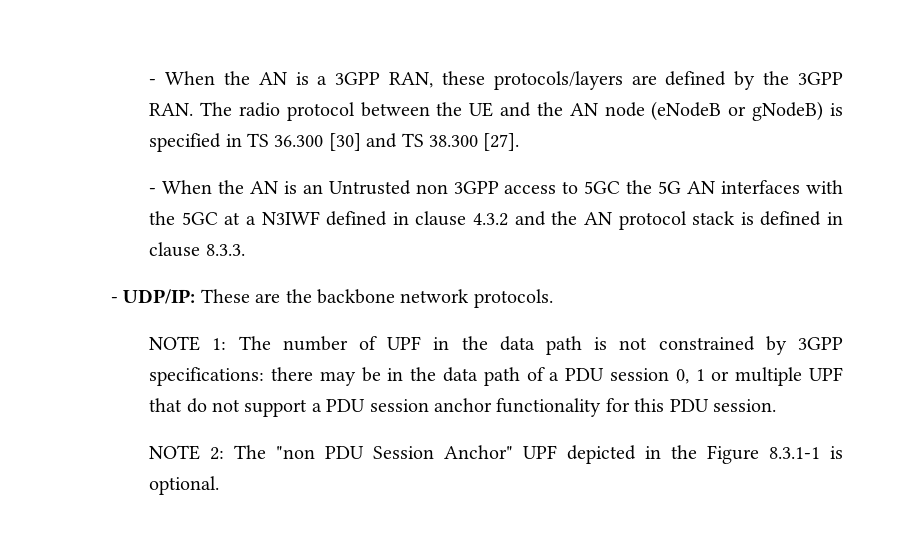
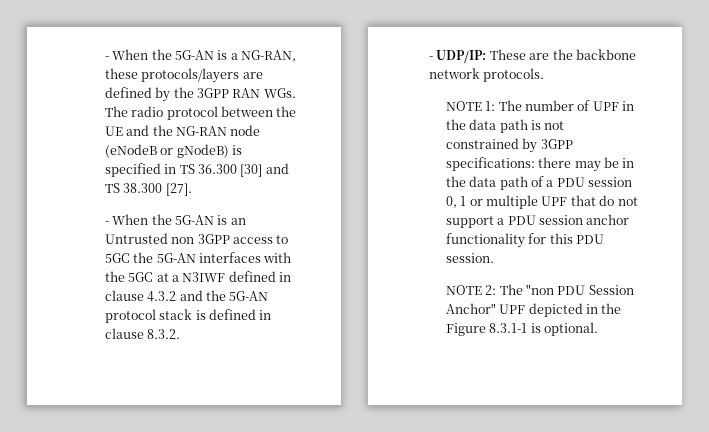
- - When the AN is a 3GPP RAN, these protocols/layers are defined by the 3GPP RAN. The radio protocol between the UE and the AN node (eNodeB or gNodeB) is specified in TS 36.300 [30] and TS 38.300 [27].
+ - When the 5G-AN is a NG-RAN, these protocols/layers are defined by the 3GPP RAN WGs. The radio protocol between the UE and the NG-RAN node (eNodeB or gNodeB) is specified in TS 36.300 [30] and TS 38.300 [27].
- - When the AN is an Untrusted non 3GPP access to 5GC the 5G AN interfaces with the 5GC at a N3IWF defined in clause 4.3.2 and the AN protocol stack is defined in clause 8.3.3.
+ - When the 5G-AN is an Untrusted non 3GPP access to 5GC the 5G-AN interfaces with the 5GC at a N3IWF defined in clause 4.3.2 and the 5G-AN protocol stack is defined in clause 8.3.2.

